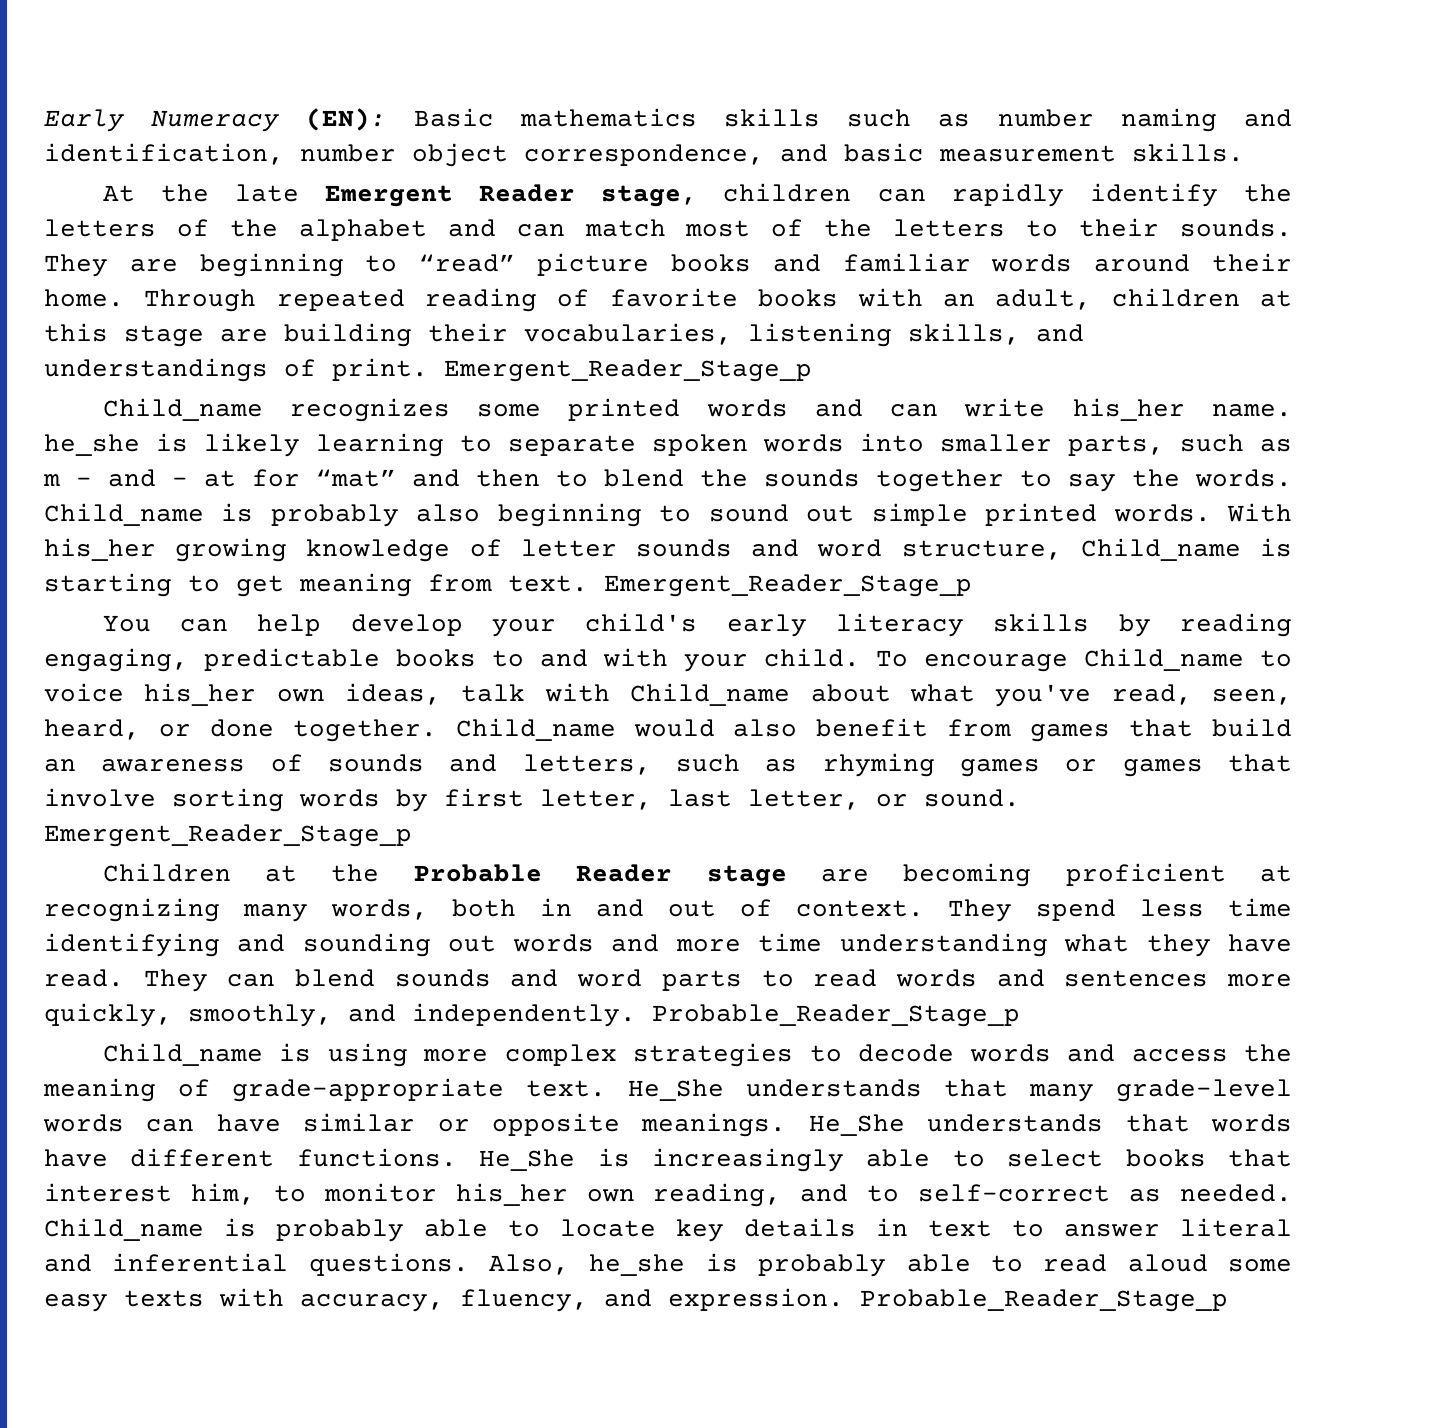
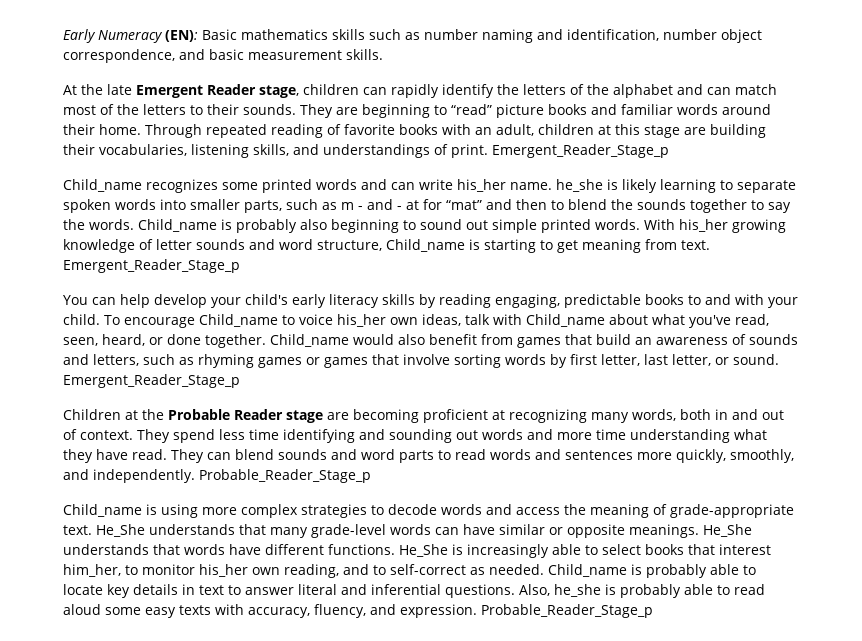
- He_She is increasingly able to select books that interest him, to monitor his_her own reading, and to self-correct as needed.
+ He_She is increasingly able to select books that interest him_her, to monitor his_her own reading, and to self-correct as needed.

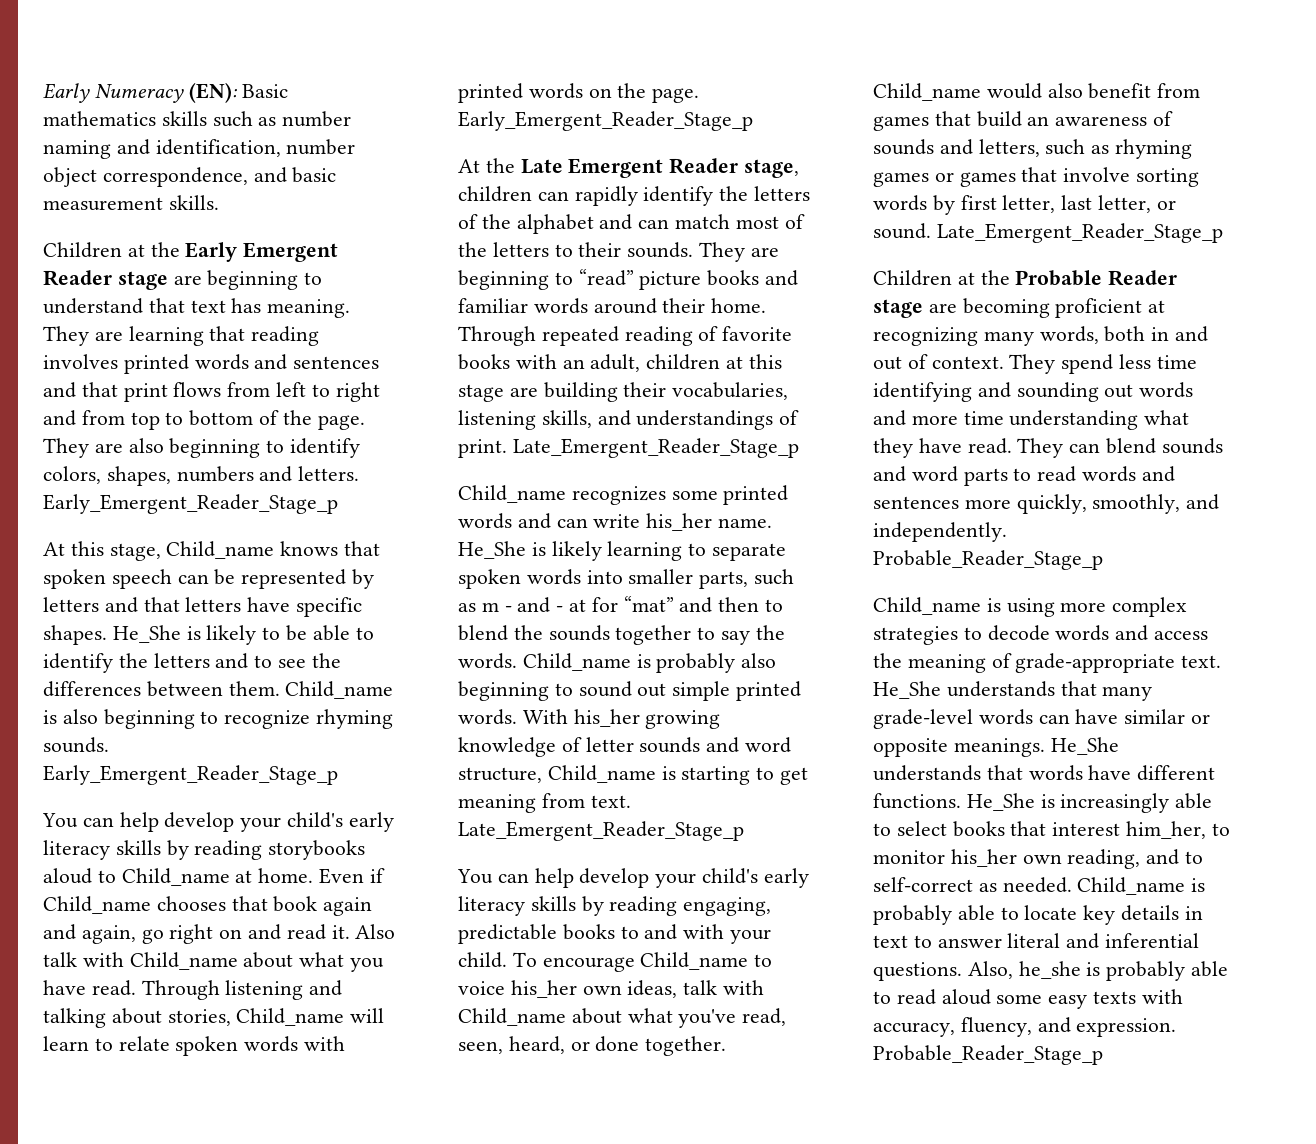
+ Children at the Early Emergent Reader stage are beginning to understand that text has meaning. They are learning that reading involves printed words and sentences and that print flows from left to right and from top to bottom of the page. They are also beginning to identify colors, shapes, numbers and letters. Early_Emergent_Reader_Stage_p
+ At this stage, Child_name knows that spoken speech can be represented by letters and that letters have specific shapes. He_She is likely to be able to identify the letters and to see the differences between them. Child_name is also beginning to recognize rhyming sounds. Early_Emergent_Reader_Stage_p
+ You can help develop your child's early literacy skills by reading storybooks aloud to Child_name at home. Even if Child_name chooses that book again and again, go right on and read it. Also talk with Child_name about what you have read. Through listening and talking about stories, Child_name will learn to relate spoken words with printed words on the page. Early_Emergent_Reader_Stage_p
- At the late Emergent Reader stage, children can rapidly identify the letters of the alphabet and can match most of the letters to their sounds.
+ At the Late Emergent Reader stage, children can rapidly identify the letters of the alphabet and can match most of the letters to their sounds.
- Through repeated reading of favorite books with an adult, children at this stage are building their vocabularies, listening skills, and understandings of print. Emergent_Reader_Stage_p
+ Through repeated reading of favorite books with an adult, children at this stage are building their vocabularies, listening skills, and understandings of print. Late_Emergent_Reader_Stage_p
- Child_name recognizes some printed words and can write his_her name. he_she is likely learning to separate spoken words into smaller parts, such as m - and - at for “mat” and then to blend the sounds together to say the words.
+ Child_name recognizes some printed words and can write his_her name. He_She is likely learning to separate spoken words into smaller parts, such as m - and - at for “mat” and then to blend the sounds together to say the words.
- With his_her growing knowledge of letter sounds and word structure, Child_name is starting to get meaning from text. Emergent_Reader_Stage_p
+ With his_her growing knowledge of letter sounds and word structure, Child_name is starting to get meaning from text. Late_Emergent_Reader_Stage_p
- Child_name would also benefit from games that build an awareness of sounds and letters, such as rhyming games or games that involve sorting words by first letter, last letter, or sound. Emergent_Reader_Stage_p
+ Child_name would also benefit from games that build an awareness of sounds and letters, such as rhyming games or games that involve sorting words by first letter, last letter, or sound. Late_Emergent_Reader_Stage_p

